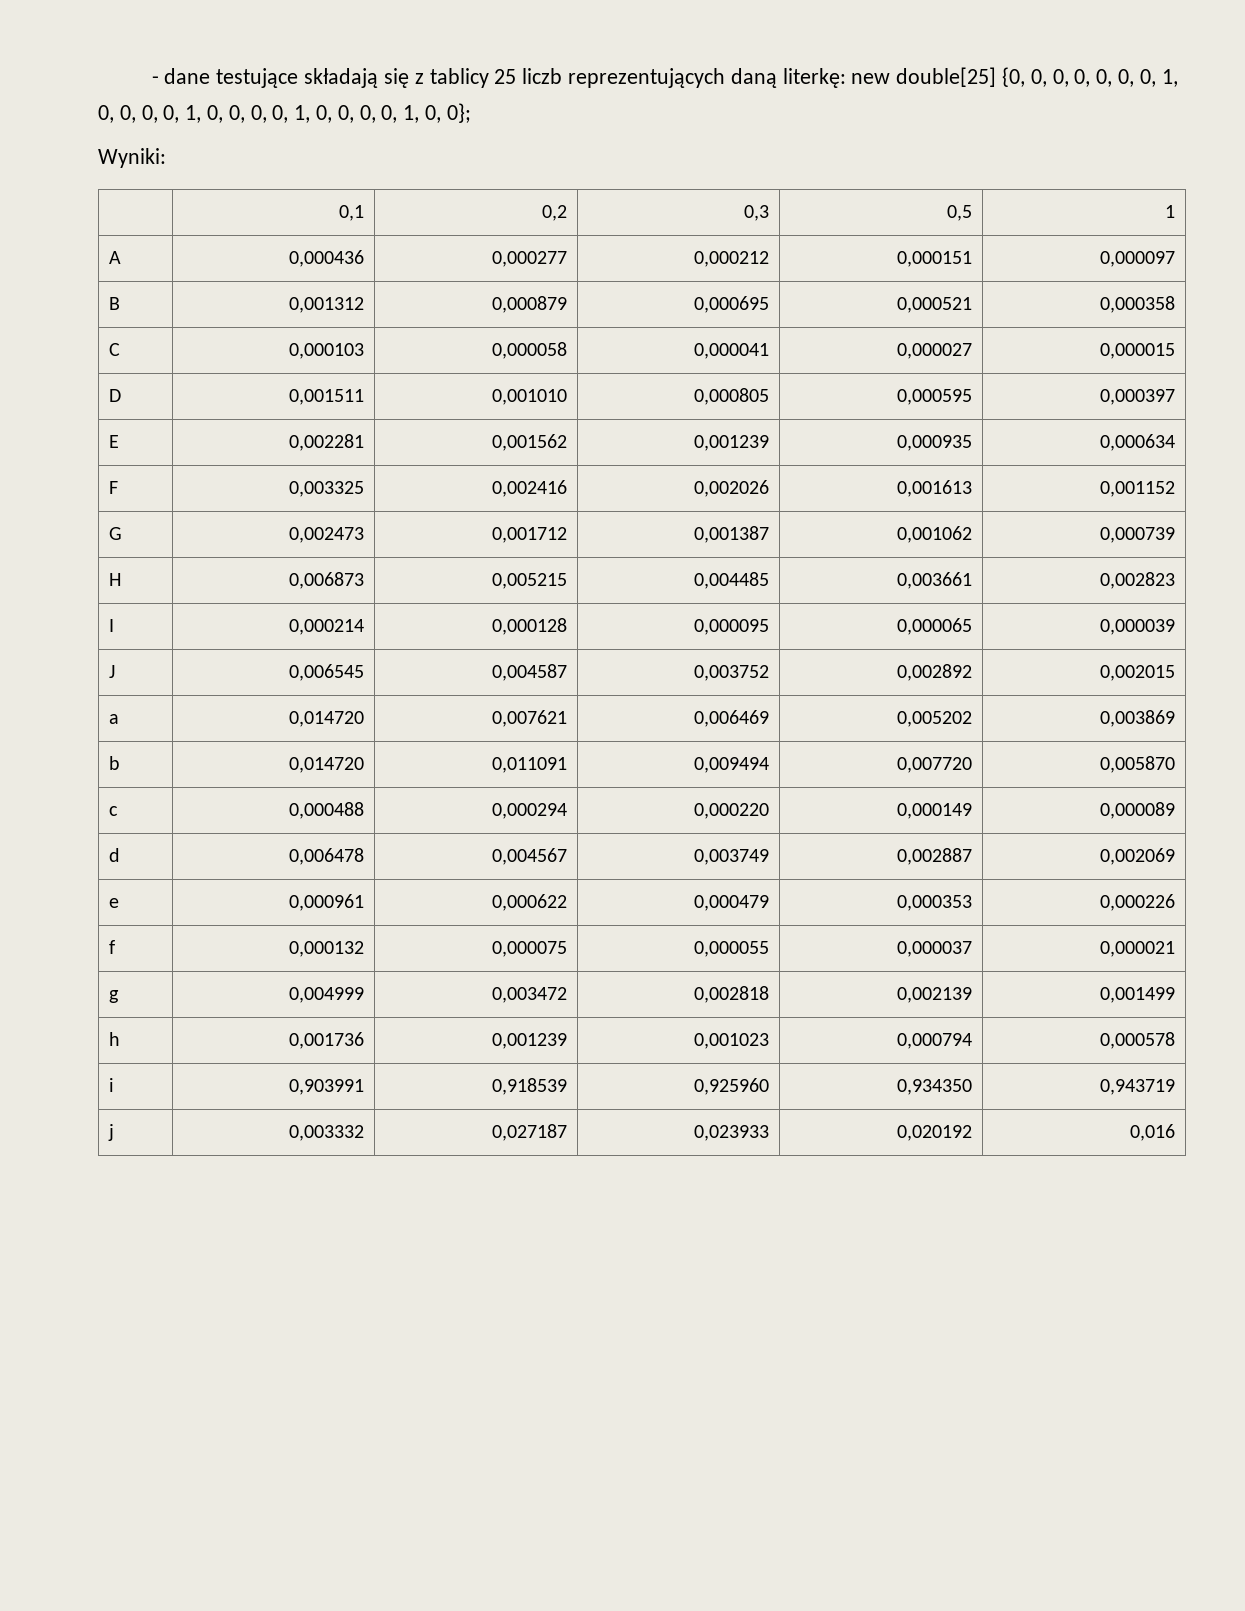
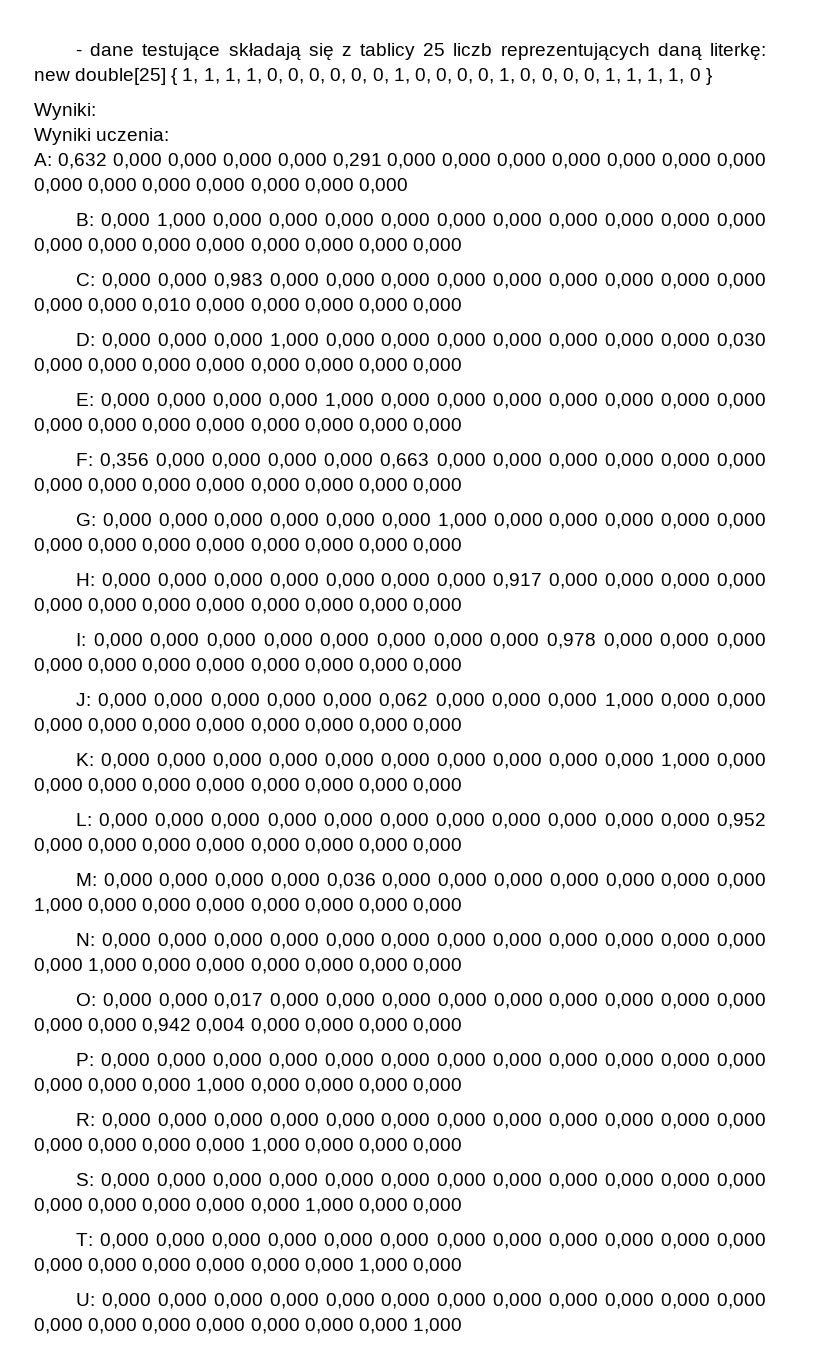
- - dane testujące składają się z tablicy 25 liczb reprezentujących daną literkę: new double[25] {0, 0, 0, 0, 0, 0, 0, 1, 0, 0, 0, 0, 1, 0, 0, 0, 0, 1, 0, 0, 0, 0, 1, 0, 0};
+ - dane testujące składają się z tablicy 25 liczb reprezentujących daną literkę: new double[25] { 1, 1, 1, 1, 0, 0, 0, 0, 0, 0, 1, 0, 0, 0, 0, 1, 0, 0, 0, 0, 1, 1, 1, 1, 0 }
  Wyniki:
- | 0,1 | 0,2 | 0,3 | 0,5 | 1
- A | 0,000436 | 0,000277 | 0,000212 | 0,000151 | 0,000097
- B | 0,001312 | 0,000879 | 0,000695 | 0,000521 | 0,000358
- C | 0,000103 | 0,000058 | 0,000041 | 0,000027 | 0,000015
- D | 0,001511 | 0,001010 | 0,000805 | 0,000595 | 0,000397
- E | 0,002281 | 0,001562 | 0,001239 | 0,000935 | 0,000634
- F | 0,003325 | 0,002416 | 0,002026 | 0,001613 | 0,001152
- G | 0,002473 | 0,001712 | 0,001387 | 0,001062 | 0,000739
- H | 0,006873 | 0,005215 | 0,004485 | 0,003661 | 0,002823
- I | 0,000214 | 0,000128 | 0,000095 | 0,000065 | 0,000039
- J | 0,006545 | 0,004587 | 0,003752 | 0,002892 | 0,002015
- a | 0,014720 | 0,007621 | 0,006469 | 0,005202 | 0,003869
- b | 0,014720 | 0,011091 | 0,009494 | 0,007720 | 0,005870
- c | 0,000488 | 0,000294 | 0,000220 | 0,000149 | 0,000089
- d | 0,006478 | 0,004567 | 0,003749 | 0,002887 | 0,002069
- e | 0,000961 | 0,000622 | 0,000479 | 0,000353 | 0,000226
- f | 0,000132 | 0,000075 | 0,000055 | 0,000037 | 0,000021
- g | 0,004999 | 0,003472 | 0,002818 | 0,002139 | 0,001499
- h | 0,001736 | 0,001239 | 0,001023 | 0,000794 | 0,000578
- i | 0,903991 | 0,918539 | 0,925960 | 0,934350 | 0,943719
- j | 0,003332 | 0,027187 | 0,023933 | 0,020192 | 0,016
+ Wyniki uczenia:
+ A: 0,632 0,000 0,000 0,000 0,000 0,291 0,000 0,000 0,000 0,000 0,000 0,000 0,000 0,000 0,000 0,000 0,000 0,000 0,000 0,000
+ B: 0,000 1,000 0,000 0,000 0,000 0,000 0,000 0,000 0,000 0,000 0,000 0,000 0,000 0,000 0,000 0,000 0,000 0,000 0,000 0,000
+ C: 0,000 0,000 0,983 0,000 0,000 0,000 0,000 0,000 0,000 0,000 0,000 0,000 0,000 0,000 0,010 0,000 0,000 0,000 0,000 0,000
+ D: 0,000 0,000 0,000 1,000 0,000 0,000 0,000 0,000 0,000 0,000 0,000 0,030 0,000 0,000 0,000 0,000 0,000 0,000 0,000 0,000
+ E: 0,000 0,000 0,000 0,000 1,000 0,000 0,000 0,000 0,000 0,000 0,000 0,000 0,000 0,000 0,000 0,000 0,000 0,000 0,000 0,000
+ F: 0,356 0,000 0,000 0,000 0,000 0,663 0,000 0,000 0,000 0,000 0,000 0,000 0,000 0,000 0,000 0,000 0,000 0,000 0,000 0,000
+ G: 0,000 0,000 0,000 0,000 0,000 0,000 1,000 0,000 0,000 0,000 0,000 0,000 0,000 0,000 0,000 0,000 0,000 0,000 0,000 0,000
+ H: 0,000 0,000 0,000 0,000 0,000 0,000 0,000 0,917 0,000 0,000 0,000 0,000 0,000 0,000 0,000 0,000 0,000 0,000 0,000 0,000
+ I: 0,000 0,000 0,000 0,000 0,000 0,000 0,000 0,000 0,978 0,000 0,000 0,000 0,000 0,000 0,000 0,000 0,000 0,000 0,000 0,000
+ J: 0,000 0,000 0,000 0,000 0,000 0,062 0,000 0,000 0,000 1,000 0,000 0,000 0,000 0,000 0,000 0,000 0,000 0,000 0,000 0,000
+ K: 0,000 0,000 0,000 0,000 0,000 0,000 0,000 0,000 0,000 0,000 1,000 0,000 0,000 0,000 0,000 0,000 0,000 0,000 0,000 0,000
+ L: 0,000 0,000 0,000 0,000 0,000 0,000 0,000 0,000 0,000 0,000 0,000 0,952 0,000 0,000 0,000 0,000 0,000 0,000 0,000 0,000
+ M: 0,000 0,000 0,000 0,000 0,036 0,000 0,000 0,000 0,000 0,000 0,000 0,000 1,000 0,000 0,000 0,000 0,000 0,000 0,000 0,000
+ N: 0,000 0,000 0,000 0,000 0,000 0,000 0,000 0,000 0,000 0,000 0,000 0,000 0,000 1,000 0,000 0,000 0,000 0,000 0,000 0,000
+ O: 0,000 0,000 0,017 0,000 0,000 0,000 0,000 0,000 0,000 0,000 0,000 0,000 0,000 0,000 0,942 0,004 0,000 0,000 0,000 0,000
+ P: 0,000 0,000 0,000 0,000 0,000 0,000 0,000 0,000 0,000 0,000 0,000 0,000 0,000 0,000 0,000 1,000 0,000 0,000 0,000 0,000
+ R: 0,000 0,000 0,000 0,000 0,000 0,000 0,000 0,000 0,000 0,000 0,000 0,000 0,000 0,000 0,000 0,000 1,000 0,000 0,000 0,000
+ S: 0,000 0,000 0,000 0,000 0,000 0,000 0,000 0,000 0,000 0,000 0,000 0,000 0,000 0,000 0,000 0,000 0,000 1,000 0,000 0,000
+ T: 0,000 0,000 0,000 0,000 0,000 0,000 0,000 0,000 0,000 0,000 0,000 0,000 0,000 0,000 0,000 0,000 0,000 0,000 1,000 0,000
+ U: 0,000 0,000 0,000 0,000 0,000 0,000 0,000 0,000 0,000 0,000 0,000 0,000 0,000 0,000 0,000 0,000 0,000 0,000 0,000 1,000

